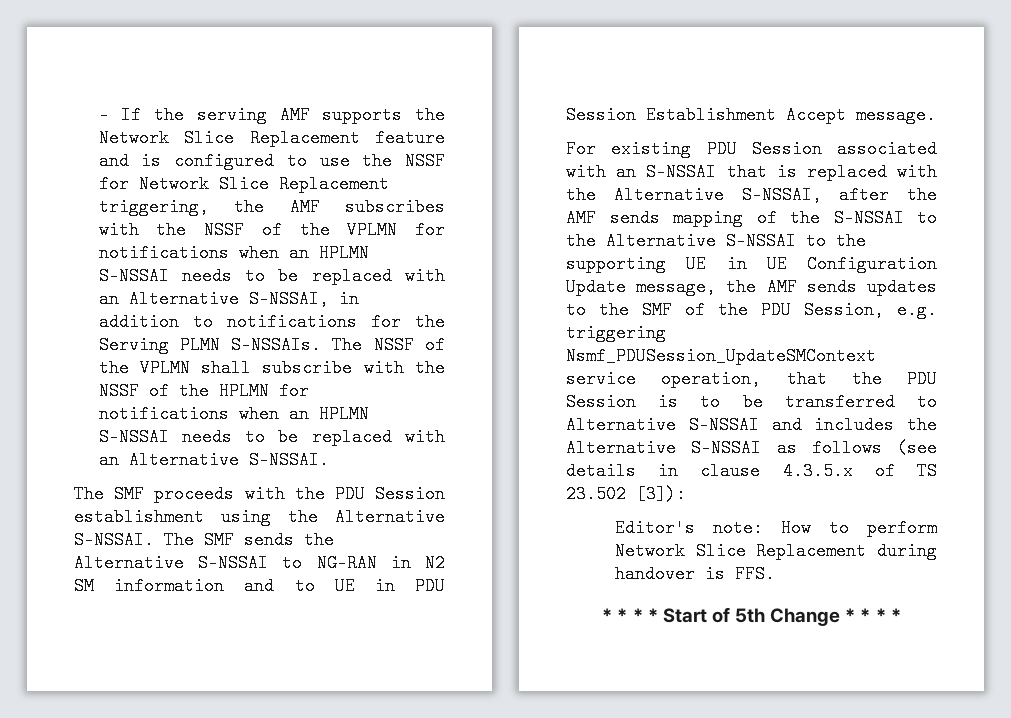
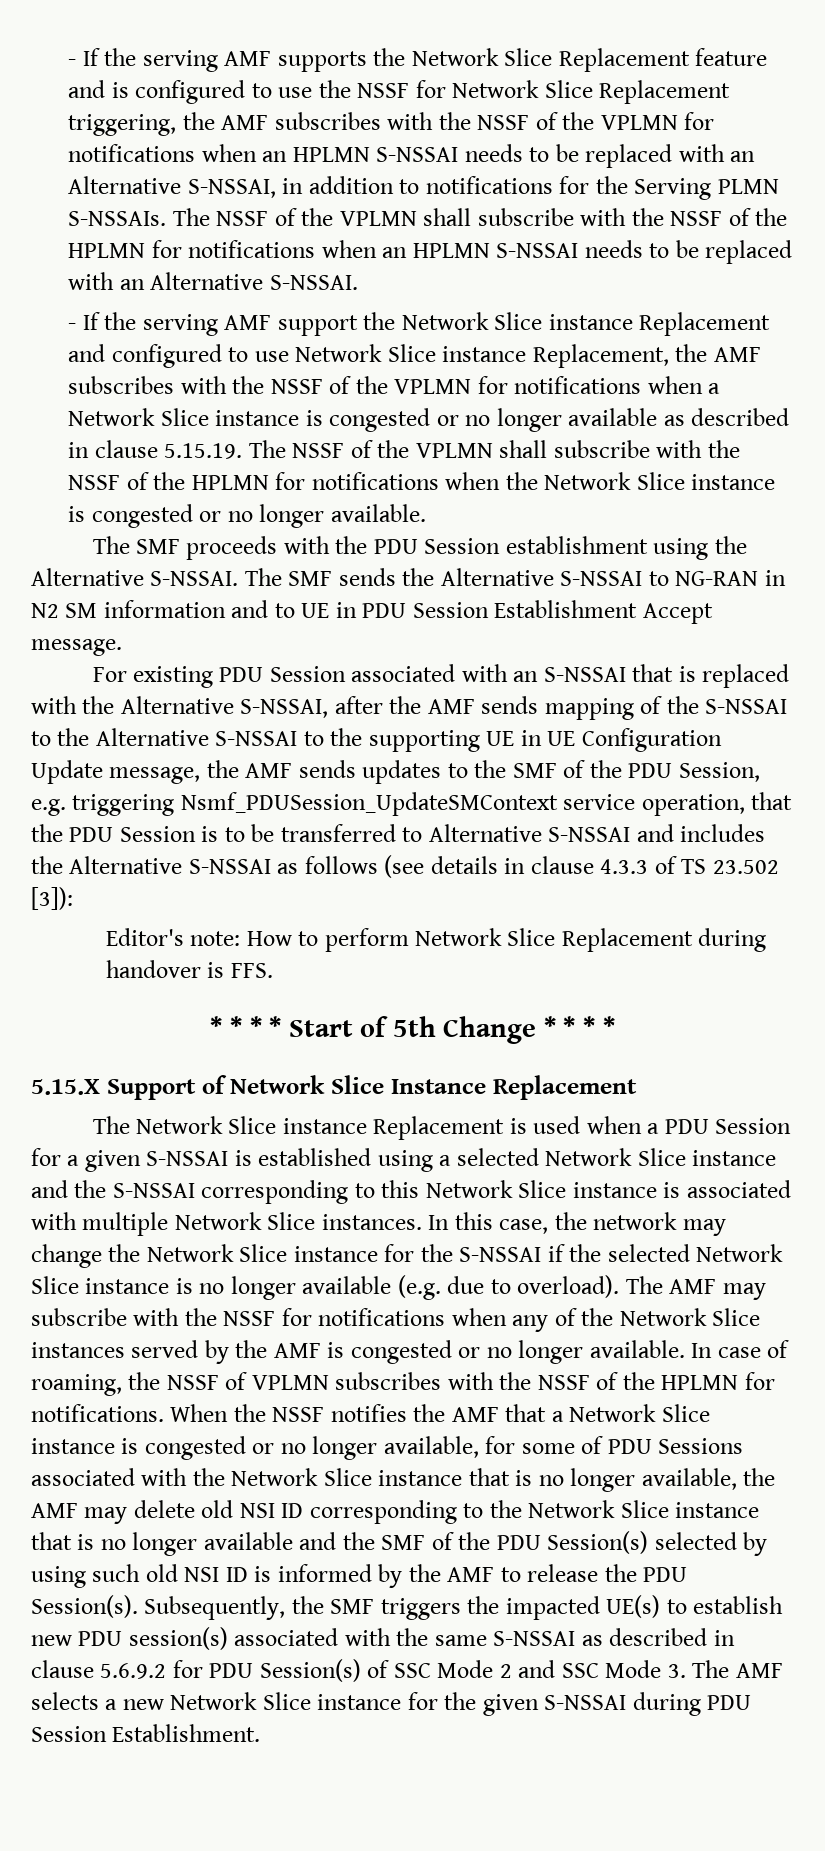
+ - If the serving AMF support the Network Slice instance Replacement and configured to use Network Slice instance Replacement, the AMF subscribes with the NSSF of the VPLMN for notifications when a Network Slice instance is congested or no longer available as described in clause 5.15.19. The NSSF of the VPLMN shall subscribe with the NSSF of the HPLMN for notifications when the Network Slice instance is congested or no longer available.
- For existing PDU Session associated with an S-NSSAI that is replaced with the Alternative S-NSSAI, after the AMF sends mapping of the S-NSSAI to the Alternative S-NSSAI to the supporting UE in UE Configuration Update message, the AMF sends updates to the SMF of the PDU Session, e.g. triggering Nsmf_PDUSession_UpdateSMContext service operation, that the PDU Session is to be transferred to Alternative S-NSSAI and includes the Alternative S-NSSAI as follows (see details in clause 4.3.5.x of TS 23.502 [3]):
+ For existing PDU Session associated with an S-NSSAI that is replaced with the Alternative S-NSSAI, after the AMF sends mapping of the S-NSSAI to the Alternative S-NSSAI to the supporting UE in UE Configuration Update message, the AMF sends updates to the SMF of the PDU Session, e.g. triggering Nsmf_PDUSession_UpdateSMContext service operation, that the PDU Session is to be transferred to Alternative S-NSSAI and includes the Alternative S-NSSAI as follows (see details in clause 4.3.3 of TS 23.502 [3]):
+ 5.15.X Support of Network Slice Instance Replacement
+ The Network Slice instance Replacement is used when a PDU Session for a given S-NSSAI is established using a selected Network Slice instance and the S-NSSAI corresponding to this Network Slice instance is associated with multiple Network Slice instances. In this case, the network may change the Network Slice instance for the S-NSSAI if the selected Network Slice instance is no longer available (e.g. due to overload). The AMF may subscribe with the NSSF for notifications when any of the Network Slice instances served by the AMF is congested or no longer available. In case of roaming, the NSSF of VPLMN subscribes with the NSSF of the HPLMN for notifications. When the NSSF notifies the AMF that a Network Slice instance is congested or no longer available, for some of PDU Sessions associated with the Network Slice instance that is no longer available, the AMF may delete old NSI ID corresponding to the Network Slice instance that is no longer available and the SMF of the PDU Session(s) selected by using such old NSI ID is informed by the AMF to release the PDU Session(s). Subsequently, the SMF triggers the impacted UE(s) to establish new PDU session(s) associated with the same S-NSSAI as described in clause 5.6.9.2 for PDU Session(s) of SSC Mode 2 and SSC Mode 3. The AMF selects a new Network Slice instance for the given S-NSSAI during PDU Session Establishment.

